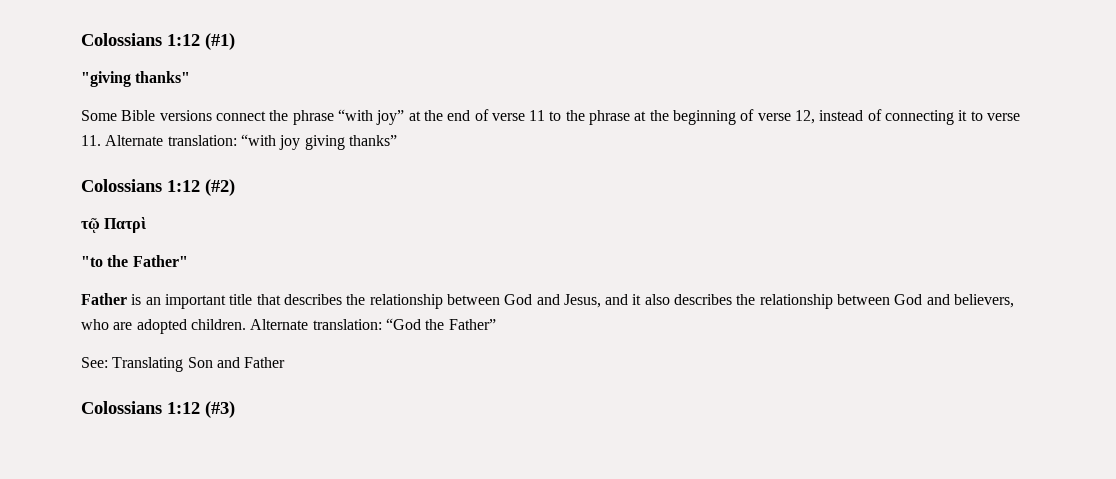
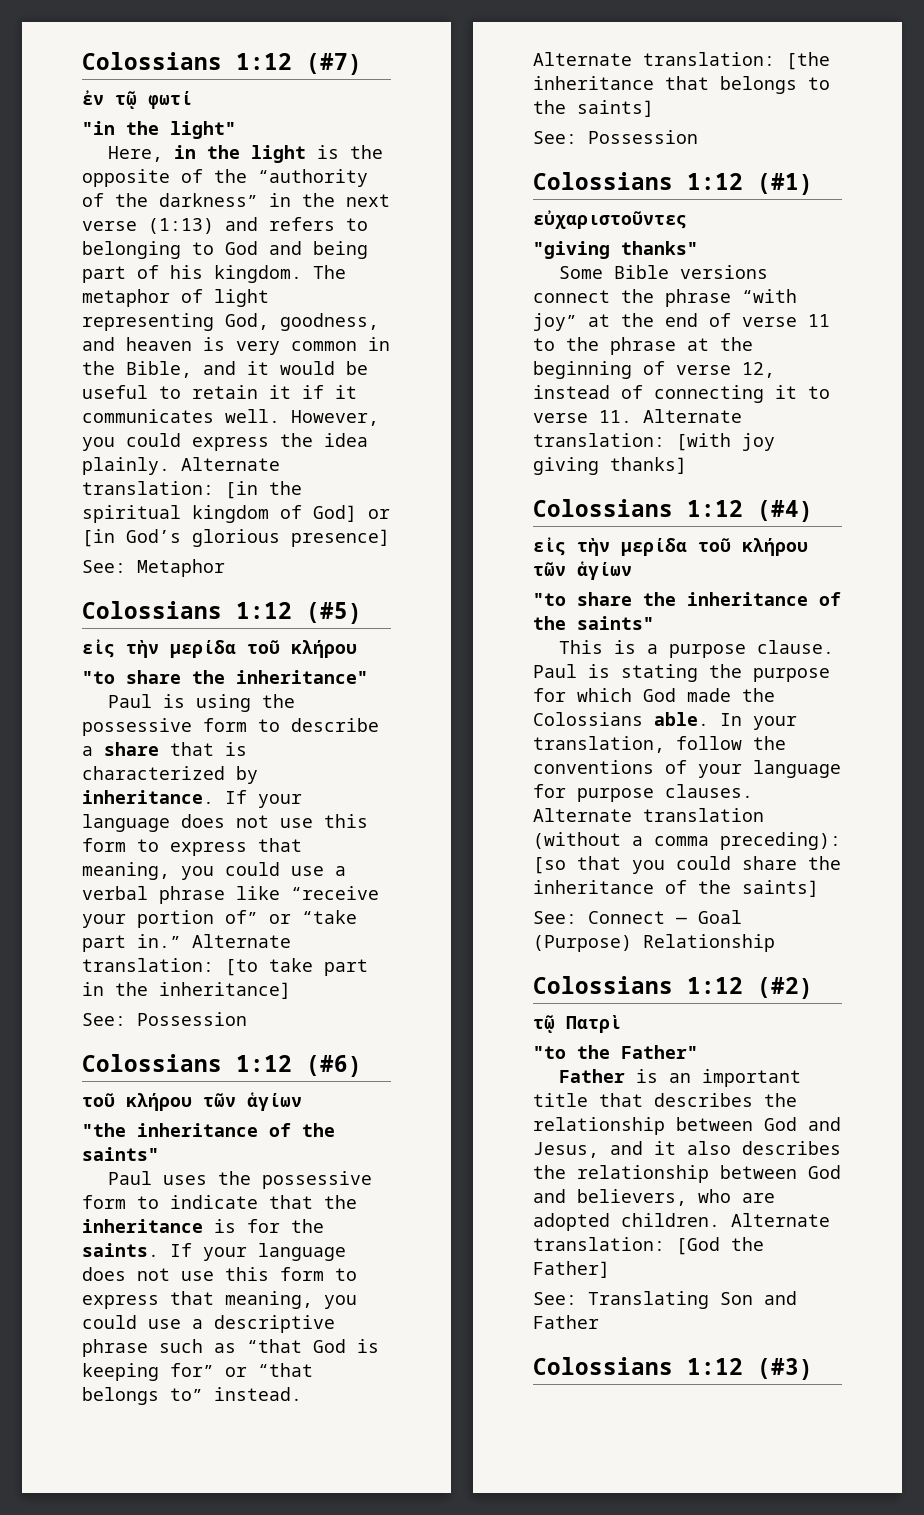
+ Colossians 1:12 (#7)
+ ἐν τῷ φωτί
+ "in the light"
+ Here, in the light is the opposite of the “authority of the darkness” in the next verse (1:13) and refers to belonging to God and being part of his kingdom. The metaphor of light representing God, goodness, and heaven is very common in the Bible, and it would be useful to retain it if it communicates well. However, you could express the idea plainly. Alternate translation: [in the spiritual kingdom of God] or [in God’s glorious presence]
+ See: Metaphor
+ Colossians 1:12 (#5)
+ εἰς τὴν μερίδα τοῦ κλήρου
+ "to share the inheritance"
+ Paul is using the possessive form to describe a share that is characterized by inheritance. If your language does not use this form to express that meaning, you could use a verbal phrase like “receive your portion of” or “take part in.” Alternate translation: [to take part in the inheritance]
+ See: Possession
+ Colossians 1:12 (#6)
+ τοῦ κλήρου τῶν ἁγίων
+ "the inheritance of the saints"
+ Paul uses the possessive form to indicate that the inheritance is for the saints. If your language does not use this form to express that meaning, you could use a descriptive phrase such as “that God is keeping for” or “that belongs to” instead. Alternate translation: [the inheritance that belongs to the saints]
+ See: Possession
+ εὐχαριστοῦντες
- Some Bible versions connect the phrase “with joy” at the end of verse 11 to the phrase at the beginning of verse 12, instead of connecting it to verse 11. Alternate translation: “with joy giving thanks”
+ Some Bible versions connect the phrase “with joy” at the end of verse 11 to the phrase at the beginning of verse 12, instead of connecting it to verse 11. Alternate translation: [with joy giving thanks]
+ Colossians 1:12 (#4)
+ εἰς τὴν μερίδα τοῦ κλήρου τῶν ἁγίων
+ "to share the inheritance of the saints"
+ This is a purpose clause. Paul is stating the purpose for which God made the Colossians able. In your translation, follow the conventions of your language for purpose clauses. Alternate translation (without a comma preceding): [so that you could share the inheritance of the saints]
+ See: Connect — Goal (Purpose) Relationship
- Alternate translation: “God the Father”
+ Alternate translation: [God the Father]

